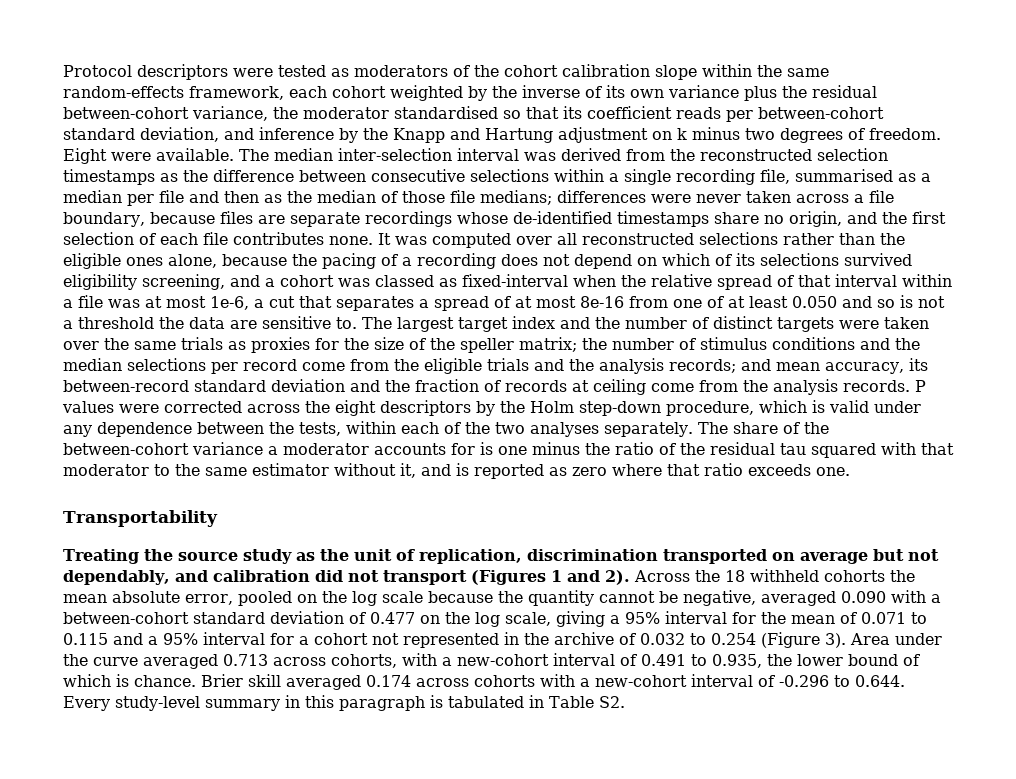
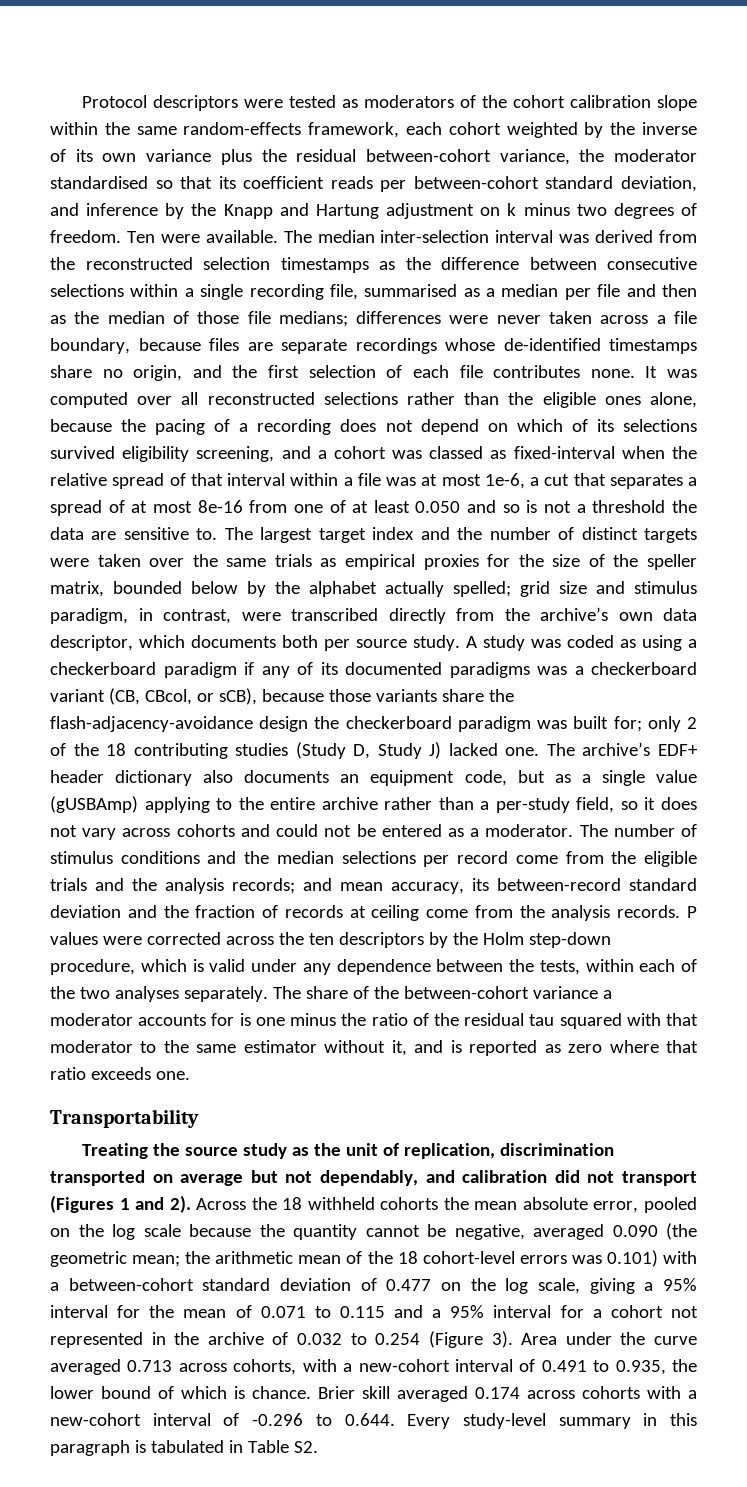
- Eight were available.
+ Ten were available.
- The largest target index and the number of distinct targets were taken over the same trials as proxies for the size of the speller matrix; the number of stimulus conditions and the median selections per record come from the eligible trials and the analysis records;
+ The largest target index and the number of distinct targets were taken over the same trials as empirical proxies for the size of the speller matrix, bounded below by the alphabet actually spelled; grid size and stimulus paradigm, in contrast, were transcribed directly from the archive’s own data descriptor, which documents both per source study. A study was coded as using a checkerboard paradigm if any of its documented paradigms was a checkerboard variant (CB, CBcol, or sCB), because those variants share the flash-adjacency-avoidance design the checkerboard paradigm was built for; only 2 of the 18 contributing studies (Study D, Study J) lacked one. The archive’s EDF+ header dictionary also documents an equipment code, but as a single value (gUSBAmp) applying to the entire archive rather than a per-study field, so it does not vary across cohorts and could not be entered as a moderator. The number of stimulus conditions and the median selections per record come from the eligible trials and the analysis records;
- P values were corrected across the eight descriptors by the Holm step-down procedure, which is valid under any dependence between the tests, within each of the two analyses separately.
+ P values were corrected across the ten descriptors by the Holm step-down procedure, which is valid under any dependence between the tests, within each of the two analyses separately.
- Across the 18 withheld cohorts the mean absolute error, pooled on the log scale because the quantity cannot be negative, averaged 0.090 with a between-cohort standard deviation of 0.477 on the log scale, giving a 95% interval for the mean of 0.071 to 0.115 and a 95% interval for a cohort not represented in the archive of 0.032 to 0.254 (Figure 3).
+ Across the 18 withheld cohorts the mean absolute error, pooled on the log scale because the quantity cannot be negative, averaged 0.090 (the geometric mean; the arithmetic mean of the 18 cohort-level errors was 0.101) with a between-cohort standard deviation of 0.477 on the log scale, giving a 95% interval for the mean of 0.071 to 0.115 and a 95% interval for a cohort not represented in the archive of 0.032 to 0.254 (Figure 3).

